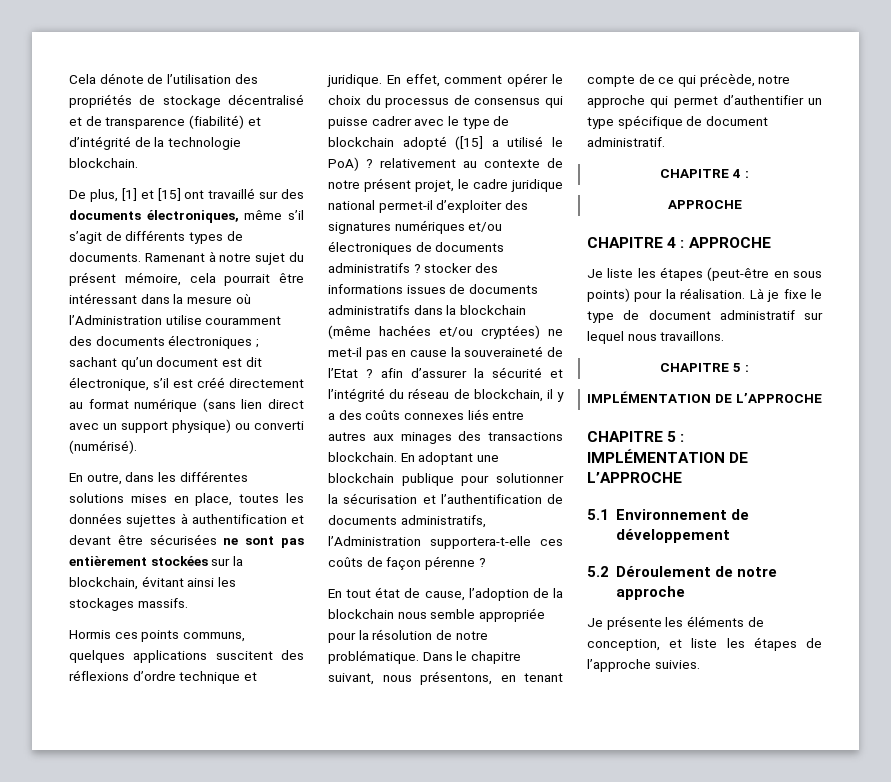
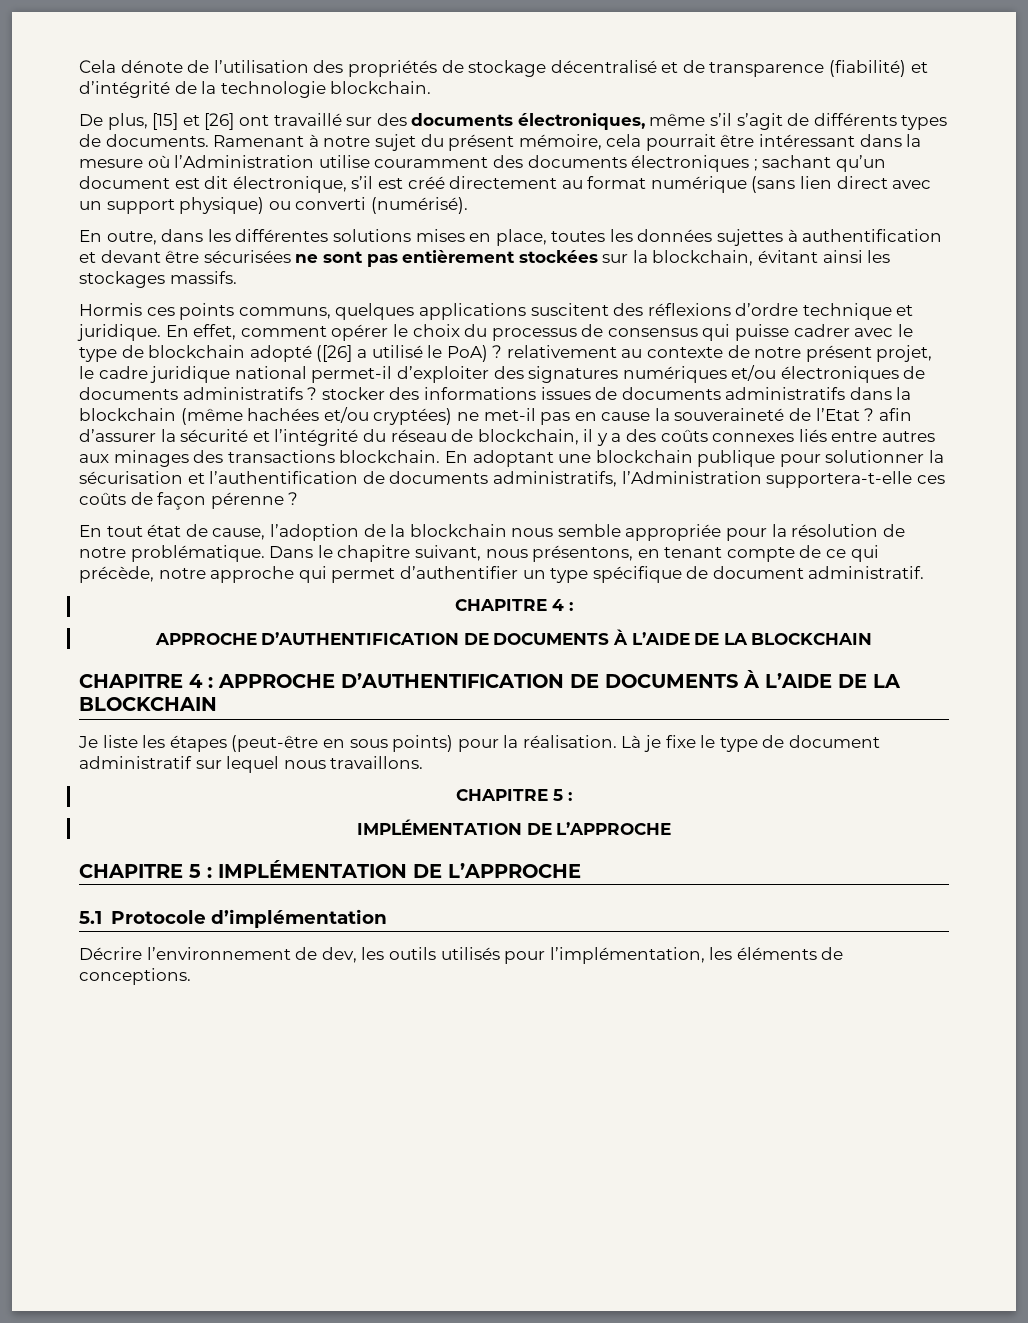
- De plus, [1] et [15] ont travaillé sur des documents électroniques, même s’il s’agit de différents types de documents.
+ De plus, [15] et [26] ont travaillé sur des documents électroniques, même s’il s’agit de différents types de documents.
- En effet, comment opérer le choix du processus de consensus qui puisse cadrer avec le type de blockchain adopté ([15] a utilisé le PoA) ? relativement au contexte de notre présent projet, le cadre juridique national permet-il d’exploiter des signatures numériques et/ou électroniques de documents administratifs ? stocker des informations issues de documents administratifs dans la blockchain (même hachées et/ou cryptées) ne met-il pas en cause la souveraineté de l’Etat ? afin d’assurer la sécurité et l’intégrité du réseau de blockchain, il y a des coûts connexes liés entre autres aux minages des transactions blockchain.
+ En effet, comment opérer le choix du processus de consensus qui puisse cadrer avec le type de blockchain adopté ([26] a utilisé le PoA) ? relativement au contexte de notre présent projet, le cadre juridique national permet-il d’exploiter des signatures numériques et/ou électroniques de documents administratifs ? stocker des informations issues de documents administratifs dans la blockchain (même hachées et/ou cryptées) ne met-il pas en cause la souveraineté de l’Etat ? afin d’assurer la sécurité et l’intégrité du réseau de blockchain, il y a des coûts connexes liés entre autres aux minages des transactions blockchain.
  Dans le chapitre suivant, nous présentons, en tenant compte de ce qui précède, notre approche qui permet d’authentifier un type spécifique de document administratif.
  CHAPITRE 4 :
- APPROCHE
- CHAPITRE 4 : APPROCHE
+ APPROCHE D’AUTHENTIFICATION DE DOCUMENTS À L’AIDE DE LA BLOCKCHAIN
+ CHAPITRE 4 : APPROCHE D’AUTHENTIFICATION DE DOCUMENTS À L’AIDE DE LA BLOCKCHAIN
- 5.1 Environnement de développement
- 5.2 Déroulement de notre approche
- Je présente les éléments de conception, et liste les étapes de l’approche suivies.
+ 5.1 Protocole d’implémentation
+ Décrire l’environnement de dev, les outils utilisés pour l’implémentation, les éléments de conceptions.

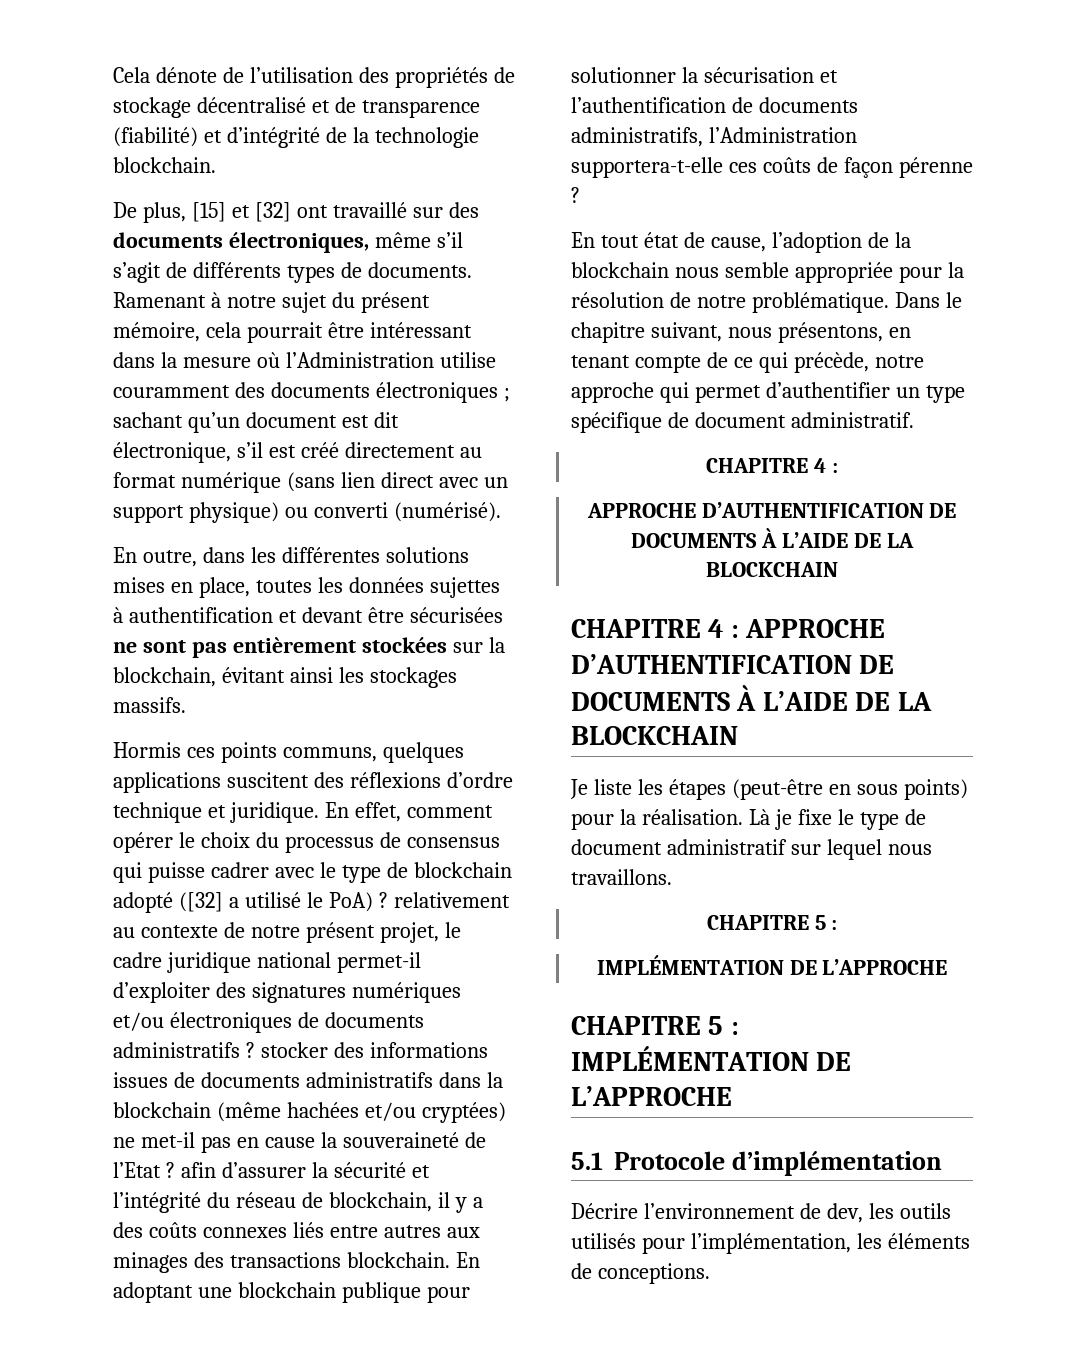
- De plus, [15] et [26] ont travaillé sur des documents électroniques, même s’il s’agit de différents types de documents.
+ De plus, [15] et [32] ont travaillé sur des documents électroniques, même s’il s’agit de différents types de documents.
- En effet, comment opérer le choix du processus de consensus qui puisse cadrer avec le type de blockchain adopté ([26] a utilisé le PoA) ? relativement au contexte de notre présent projet, le cadre juridique national permet-il d’exploiter des signatures numériques et/ou électroniques de documents administratifs ? stocker des informations issues de documents administratifs dans la blockchain (même hachées et/ou cryptées) ne met-il pas en cause la souveraineté de l’Etat ? afin d’assurer la sécurité et l’intégrité du réseau de blockchain, il y a des coûts connexes liés entre autres aux minages des transactions blockchain.
+ En effet, comment opérer le choix du processus de consensus qui puisse cadrer avec le type de blockchain adopté ([32] a utilisé le PoA) ? relativement au contexte de notre présent projet, le cadre juridique national permet-il d’exploiter des signatures numériques et/ou électroniques de documents administratifs ? stocker des informations issues de documents administratifs dans la blockchain (même hachées et/ou cryptées) ne met-il pas en cause la souveraineté de l’Etat ? afin d’assurer la sécurité et l’intégrité du réseau de blockchain, il y a des coûts connexes liés entre autres aux minages des transactions blockchain.

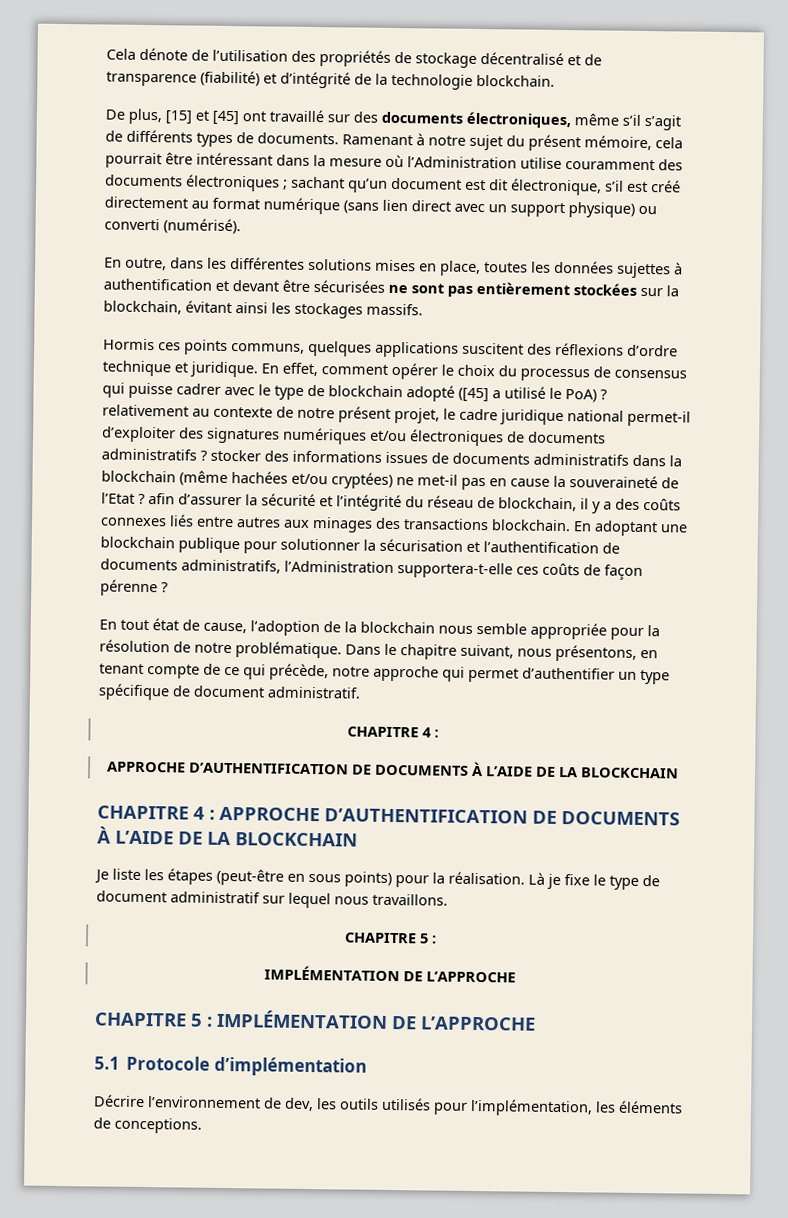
- De plus, [15] et [32] ont travaillé sur des documents électroniques, même s’il s’agit de différents types de documents.
+ De plus, [15] et [45] ont travaillé sur des documents électroniques, même s’il s’agit de différents types de documents.
- En effet, comment opérer le choix du processus de consensus qui puisse cadrer avec le type de blockchain adopté ([32] a utilisé le PoA) ? relativement au contexte de notre présent projet, le cadre juridique national permet-il d’exploiter des signatures numériques et/ou électroniques de documents administratifs ? stocker des informations issues de documents administratifs dans la blockchain (même hachées et/ou cryptées) ne met-il pas en cause la souveraineté de l’Etat ? afin d’assurer la sécurité et l’intégrité du réseau de blockchain, il y a des coûts connexes liés entre autres aux minages des transactions blockchain.
+ En effet, comment opérer le choix du processus de consensus qui puisse cadrer avec le type de blockchain adopté ([45] a utilisé le PoA) ? relativement au contexte de notre présent projet, le cadre juridique national permet-il d’exploiter des signatures numériques et/ou électroniques de documents administratifs ? stocker des informations issues de documents administratifs dans la blockchain (même hachées et/ou cryptées) ne met-il pas en cause la souveraineté de l’Etat ? afin d’assurer la sécurité et l’intégrité du réseau de blockchain, il y a des coûts connexes liés entre autres aux minages des transactions blockchain.

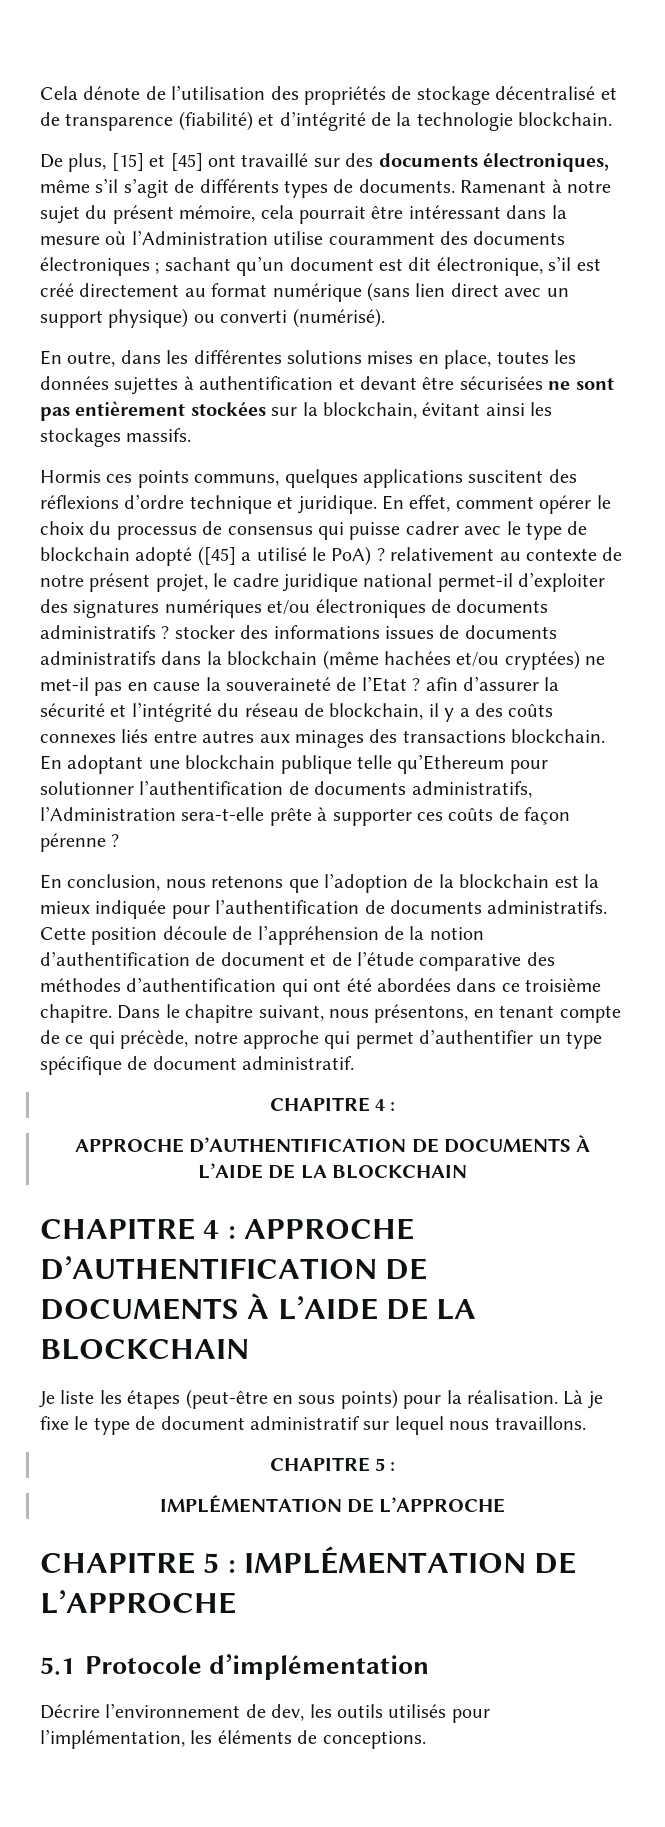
- En adoptant une blockchain publique pour solutionner la sécurisation et l’authentification de documents administratifs, l’Administration supportera-t-elle ces coûts de façon pérenne ?
+ En adoptant une blockchain publique telle qu’Ethereum pour solutionner l’authentification de documents administratifs, l’Administration sera-t-elle prête à supporter ces coûts de façon pérenne ?
- En tout état de cause, l’adoption de la blockchain nous semble appropriée pour la résolution de notre problématique.
+ En conclusion, nous retenons que l’adoption de la blockchain est la mieux indiquée pour l’authentification de documents administratifs. Cette position découle de l’appréhension de la notion d’authentification de document et de l’étude comparative des méthodes d’authentification qui ont été abordées dans ce troisième chapitre.

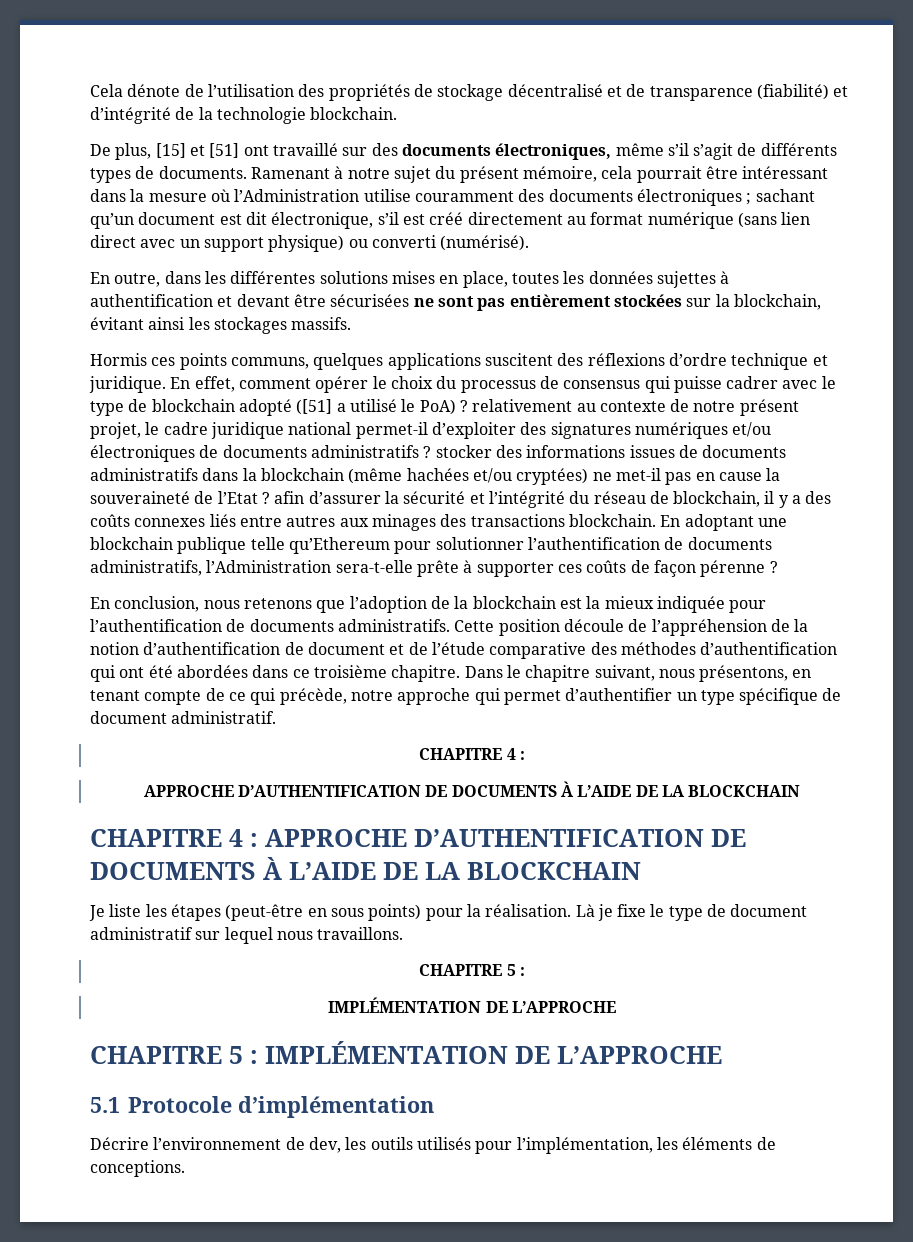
- De plus, [15] et [45] ont travaillé sur des documents électroniques, même s’il s’agit de différents types de documents.
+ De plus, [15] et [51] ont travaillé sur des documents électroniques, même s’il s’agit de différents types de documents.
- En effet, comment opérer le choix du processus de consensus qui puisse cadrer avec le type de blockchain adopté ([45] a utilisé le PoA) ? relativement au contexte de notre présent projet, le cadre juridique national permet-il d’exploiter des signatures numériques et/ou électroniques de documents administratifs ? stocker des informations issues de documents administratifs dans la blockchain (même hachées et/ou cryptées) ne met-il pas en cause la souveraineté de l’Etat ? afin d’assurer la sécurité et l’intégrité du réseau de blockchain, il y a des coûts connexes liés entre autres aux minages des transactions blockchain.
+ En effet, comment opérer le choix du processus de consensus qui puisse cadrer avec le type de blockchain adopté ([51] a utilisé le PoA) ? relativement au contexte de notre présent projet, le cadre juridique national permet-il d’exploiter des signatures numériques et/ou électroniques de documents administratifs ? stocker des informations issues de documents administratifs dans la blockchain (même hachées et/ou cryptées) ne met-il pas en cause la souveraineté de l’Etat ? afin d’assurer la sécurité et l’intégrité du réseau de blockchain, il y a des coûts connexes liés entre autres aux minages des transactions blockchain.

